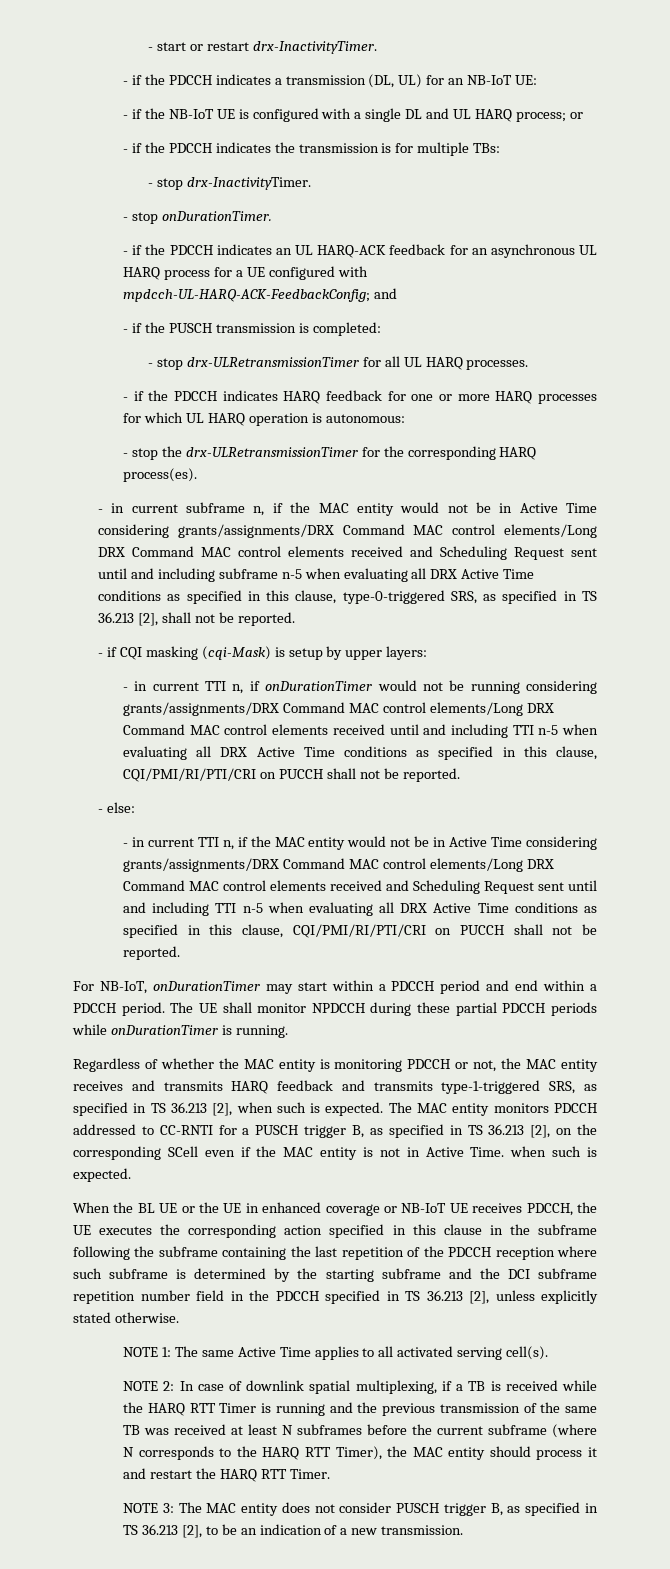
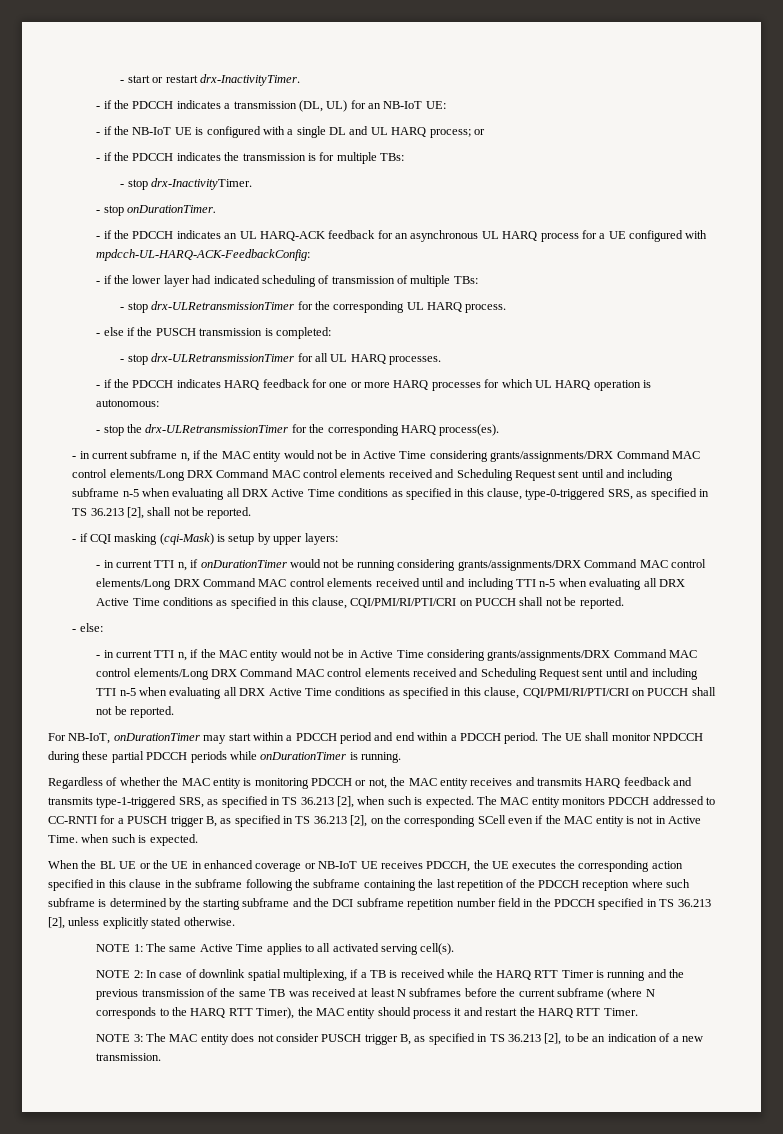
- - if the PDCCH indicates an UL HARQ-ACK feedback for an asynchronous UL HARQ process for a UE configured with mpdcch-UL-HARQ-ACK-FeedbackConfig; and
- - if the PUSCH transmission is completed:
+ - if the PDCCH indicates an UL HARQ-ACK feedback for an asynchronous UL HARQ process for a UE configured with mpdcch-UL-HARQ-ACK-FeedbackConfig:
+ - if the lower layer had indicated scheduling of transmission of multiple TBs:
+ - stop drx-ULRetransmissionTimer for the corresponding UL HARQ process.
+ - else if the PUSCH transmission is completed:

